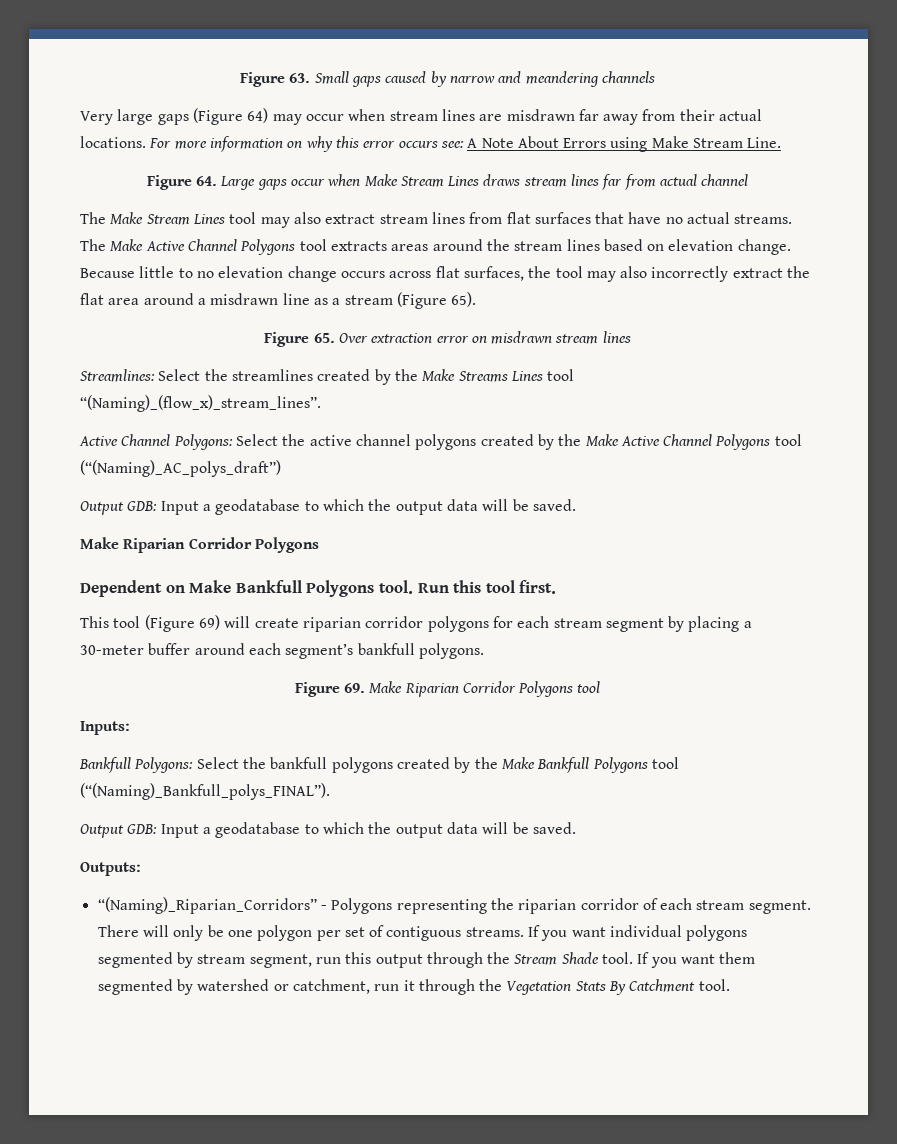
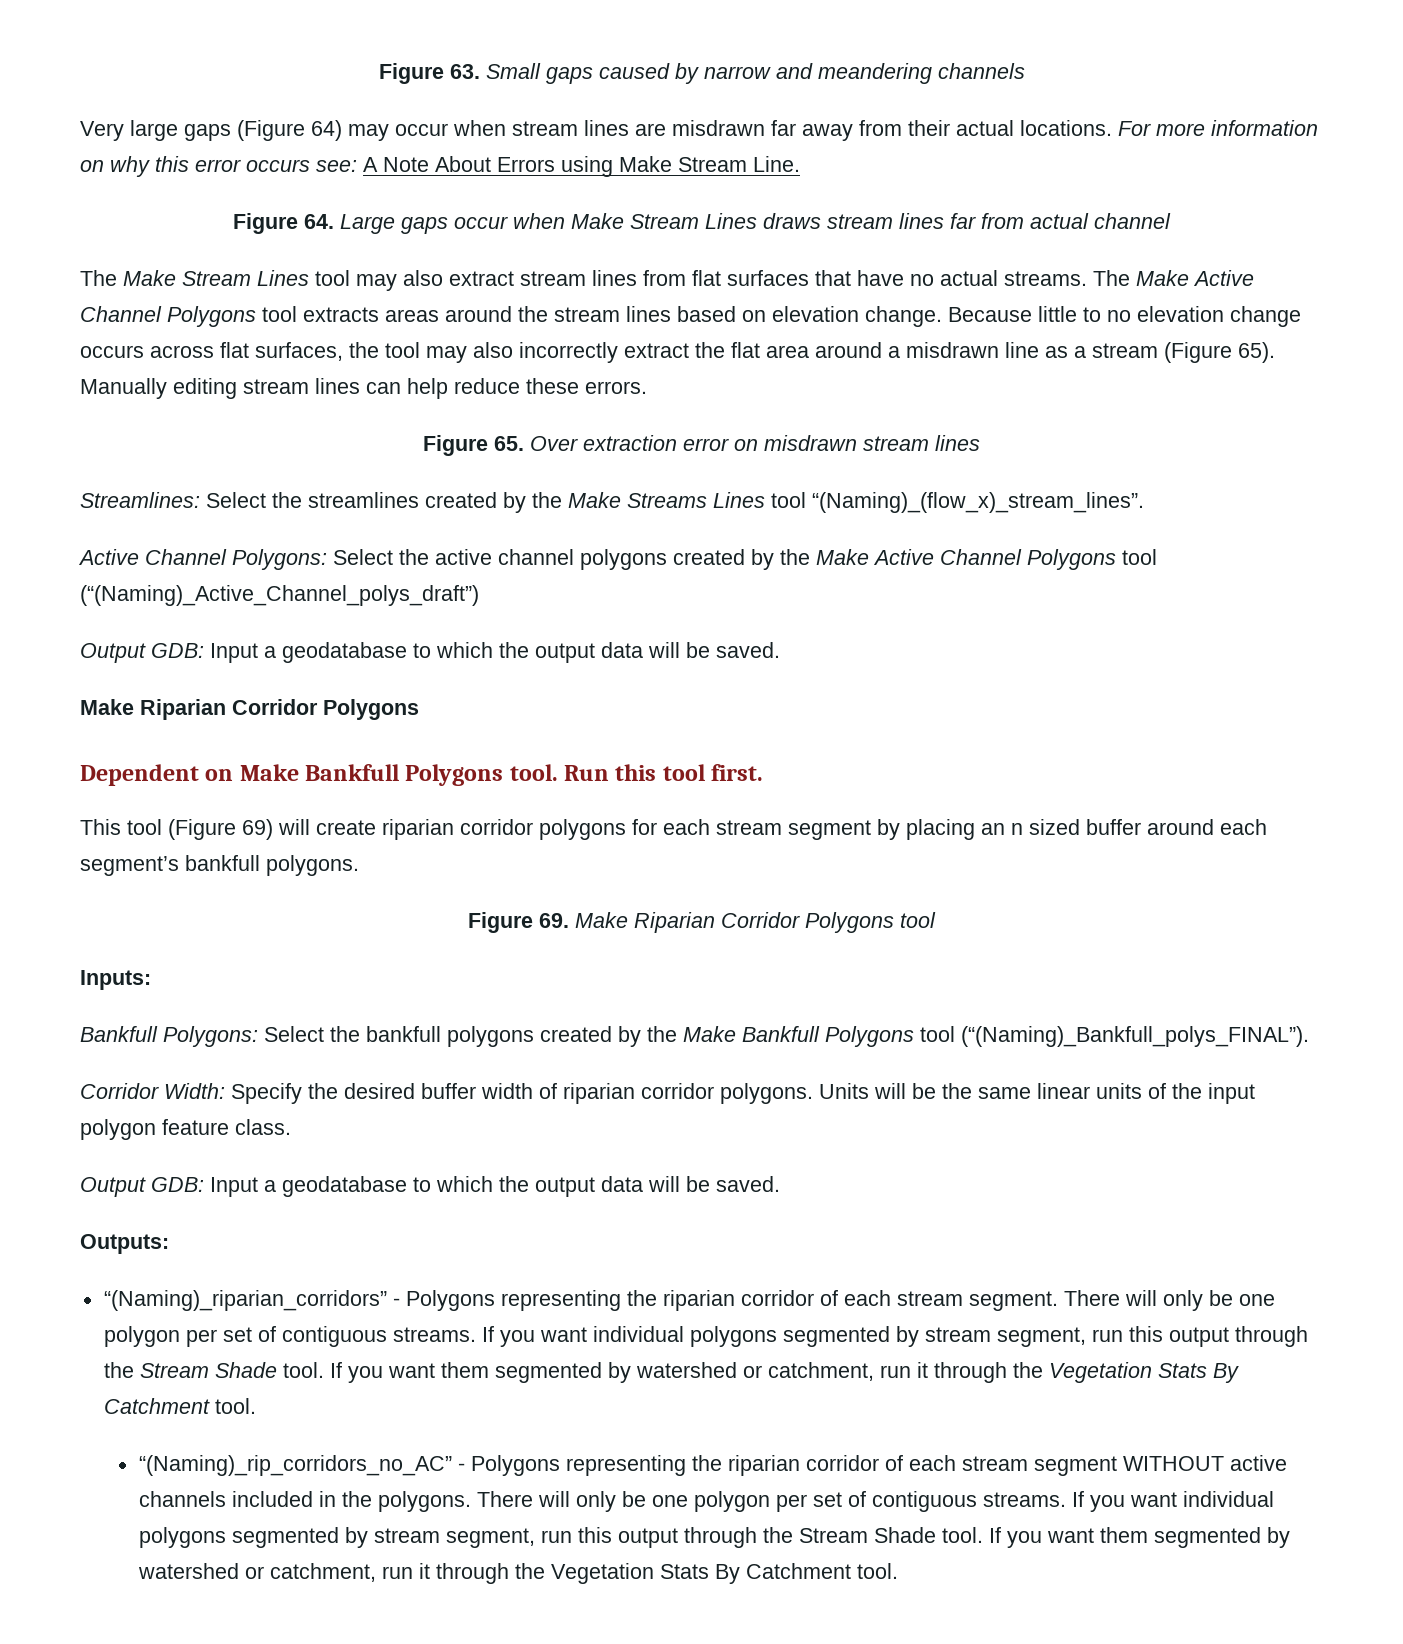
+ Manually editing stream lines can help reduce these errors.
- Active Channel Polygons: Select the active channel polygons created by the Make Active Channel Polygons tool (“(Naming)_AC_polys_draft”)
+ Active Channel Polygons: Select the active channel polygons created by the Make Active Channel Polygons tool (“(Naming)_Active_Channel_polys_draft”)
- This tool (Figure 69) will create riparian corridor polygons for each stream segment by placing a 30-meter buffer around each segment’s bankfull polygons.
+ This tool (Figure 69) will create riparian corridor polygons for each stream segment by placing an n sized buffer around each segment’s bankfull polygons.
+ Corridor Width: Specify the desired buffer width of riparian corridor polygons. Units will be the same linear units of the input polygon feature class.
- “(Naming)_Riparian_Corridors” - Polygons representing the riparian corridor of each stream segment.
+ “(Naming)_riparian_corridors” - Polygons representing the riparian corridor of each stream segment.
+ “(Naming)_rip_corridors_no_AC” - Polygons representing the riparian corridor of each stream segment WITHOUT active channels included in the polygons. There will only be one polygon per set of contiguous streams. If you want individual polygons segmented by stream segment, run this output through the Stream Shade tool. If you want them segmented by watershed or catchment, run it through the Vegetation Stats By Catchment tool.

